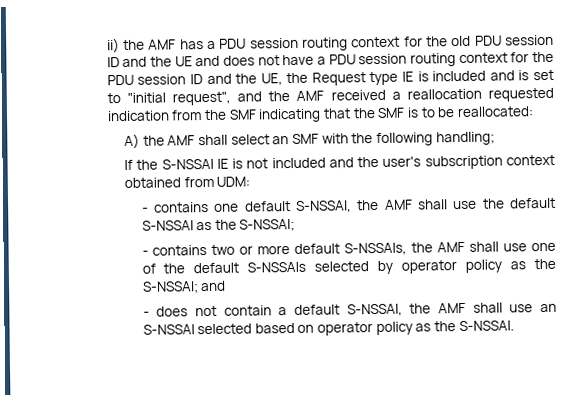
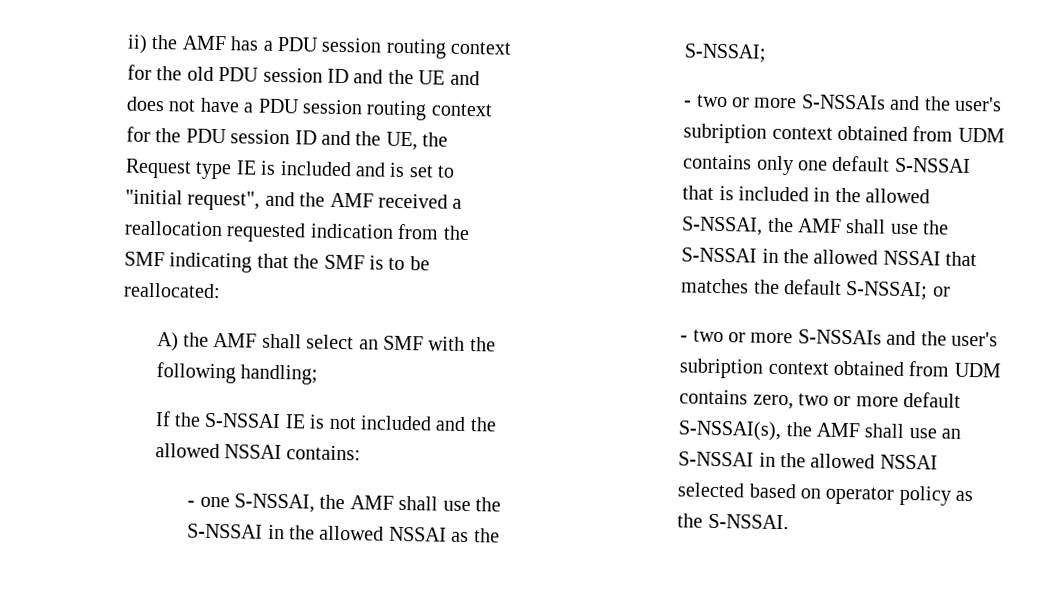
- If the S-NSSAI IE is not included and the user's subscription context obtained from UDM:
- - contains one default S-NSSAI, the AMF shall use the default S-NSSAI as the S-NSSAI;
+ If the S-NSSAI IE is not included and the allowed NSSAI contains:
+ - one S-NSSAI, the AMF shall use the S-NSSAI in the allowed NSSAI as the S-NSSAI;
- - contains two or more default S-NSSAIs, the AMF shall use one of the default S-NSSAIs selected by operator policy as the S-NSSAI; and
- - does not contain a default S-NSSAI, the AMF shall use an S-NSSAI selected based on operator policy as the S-NSSAI.
+ - two or more S-NSSAIs and the user's subription context obtained from UDM contains only one default S-NSSAI that is included in the allowed S-NSSAI, the AMF shall use the S-NSSAI in the allowed NSSAI that matches the default S-NSSAI; or
+ - two or more S-NSSAIs and the user's subription context obtained from UDM contains zero, two or more default S-NSSAI(s), the AMF shall use an S-NSSAI in the allowed NSSAI selected based on operator policy as the S-NSSAI.

